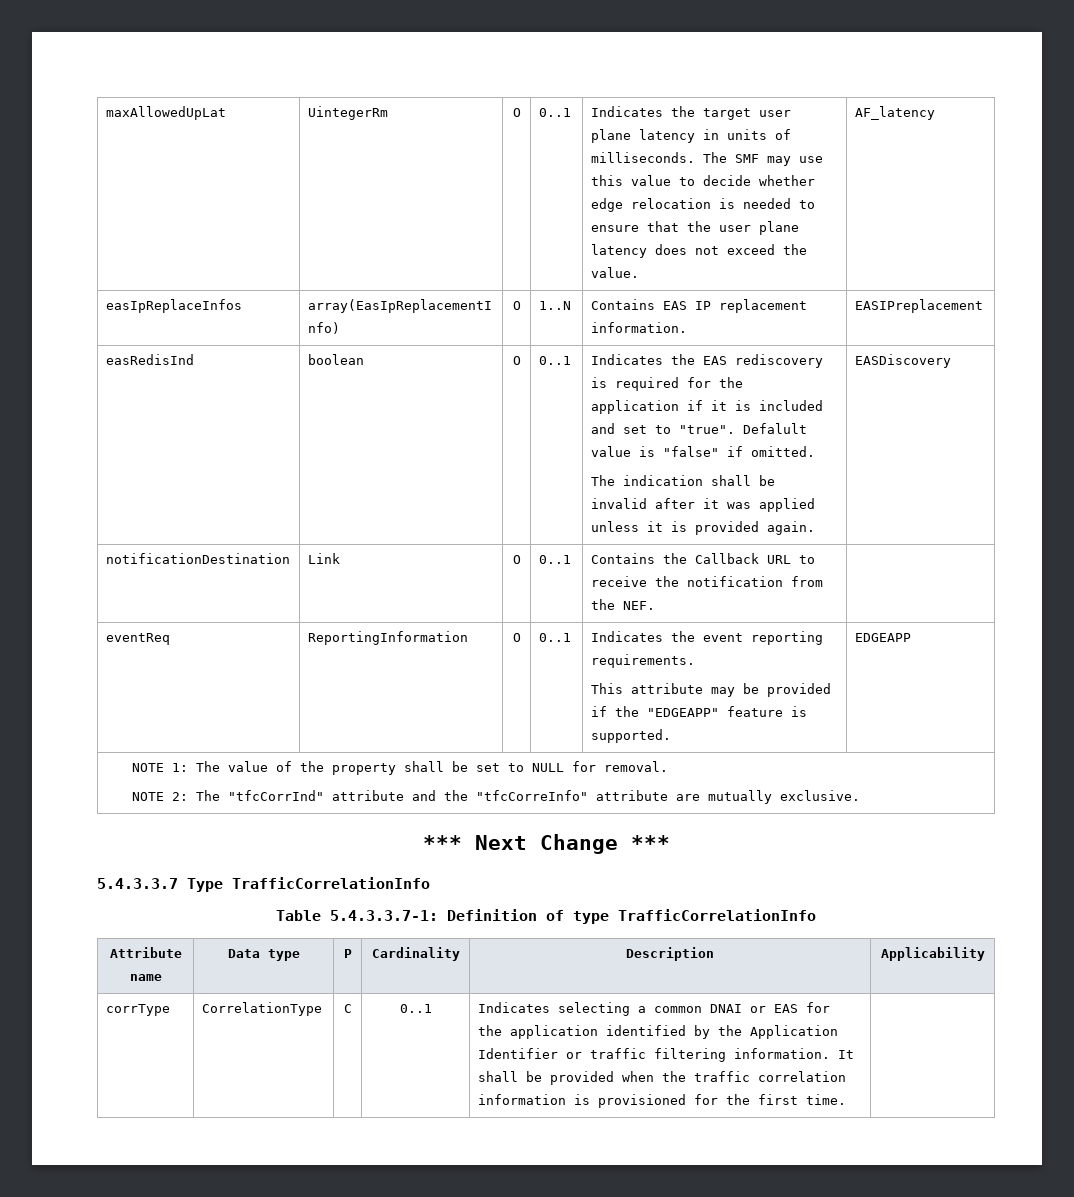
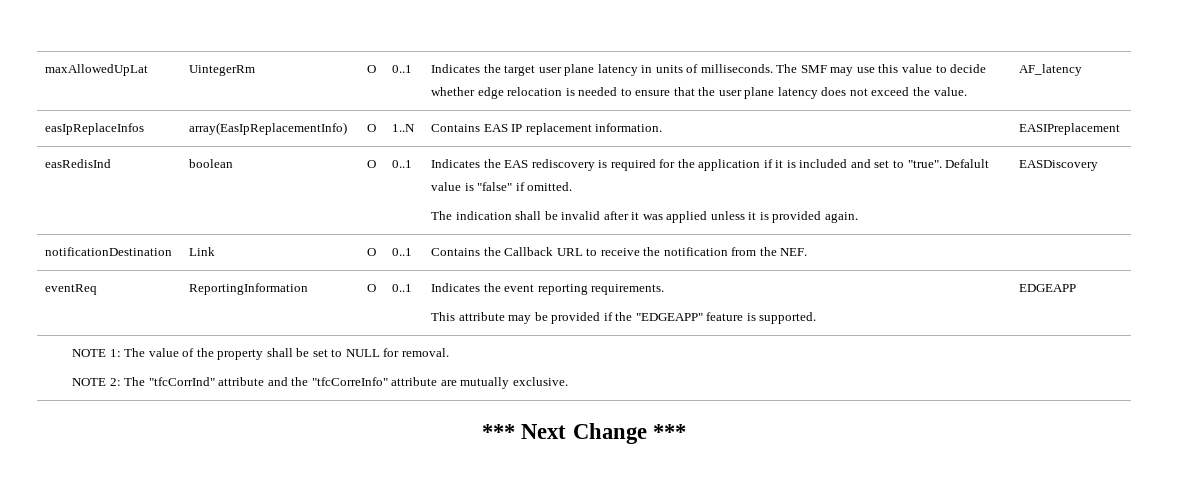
- 5.4.3.3.7 Type TrafficCorrelationInfo
- Table 5.4.3.3.7-1: Definition of type TrafficCorrelationInfo
- Attribute name | Data type | P | Cardinality | Description | Applicability
- corrType | CorrelationType | C | 0..1 | Indicates selecting a common DNAI or EAS for the application identified by the Application Identifier or traffic filtering information. It shall be provided when the traffic correlation information is provisioned for the first time. |

